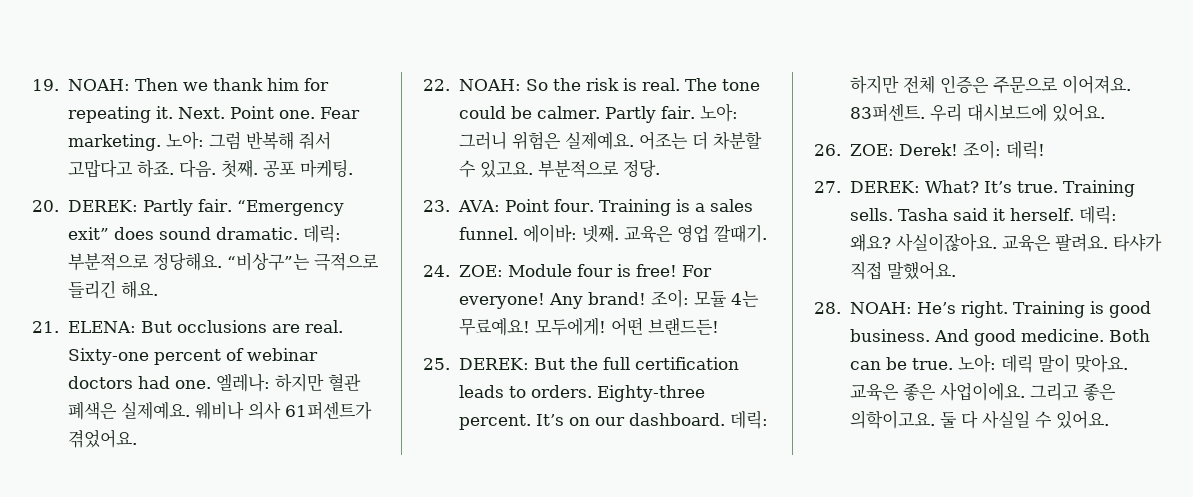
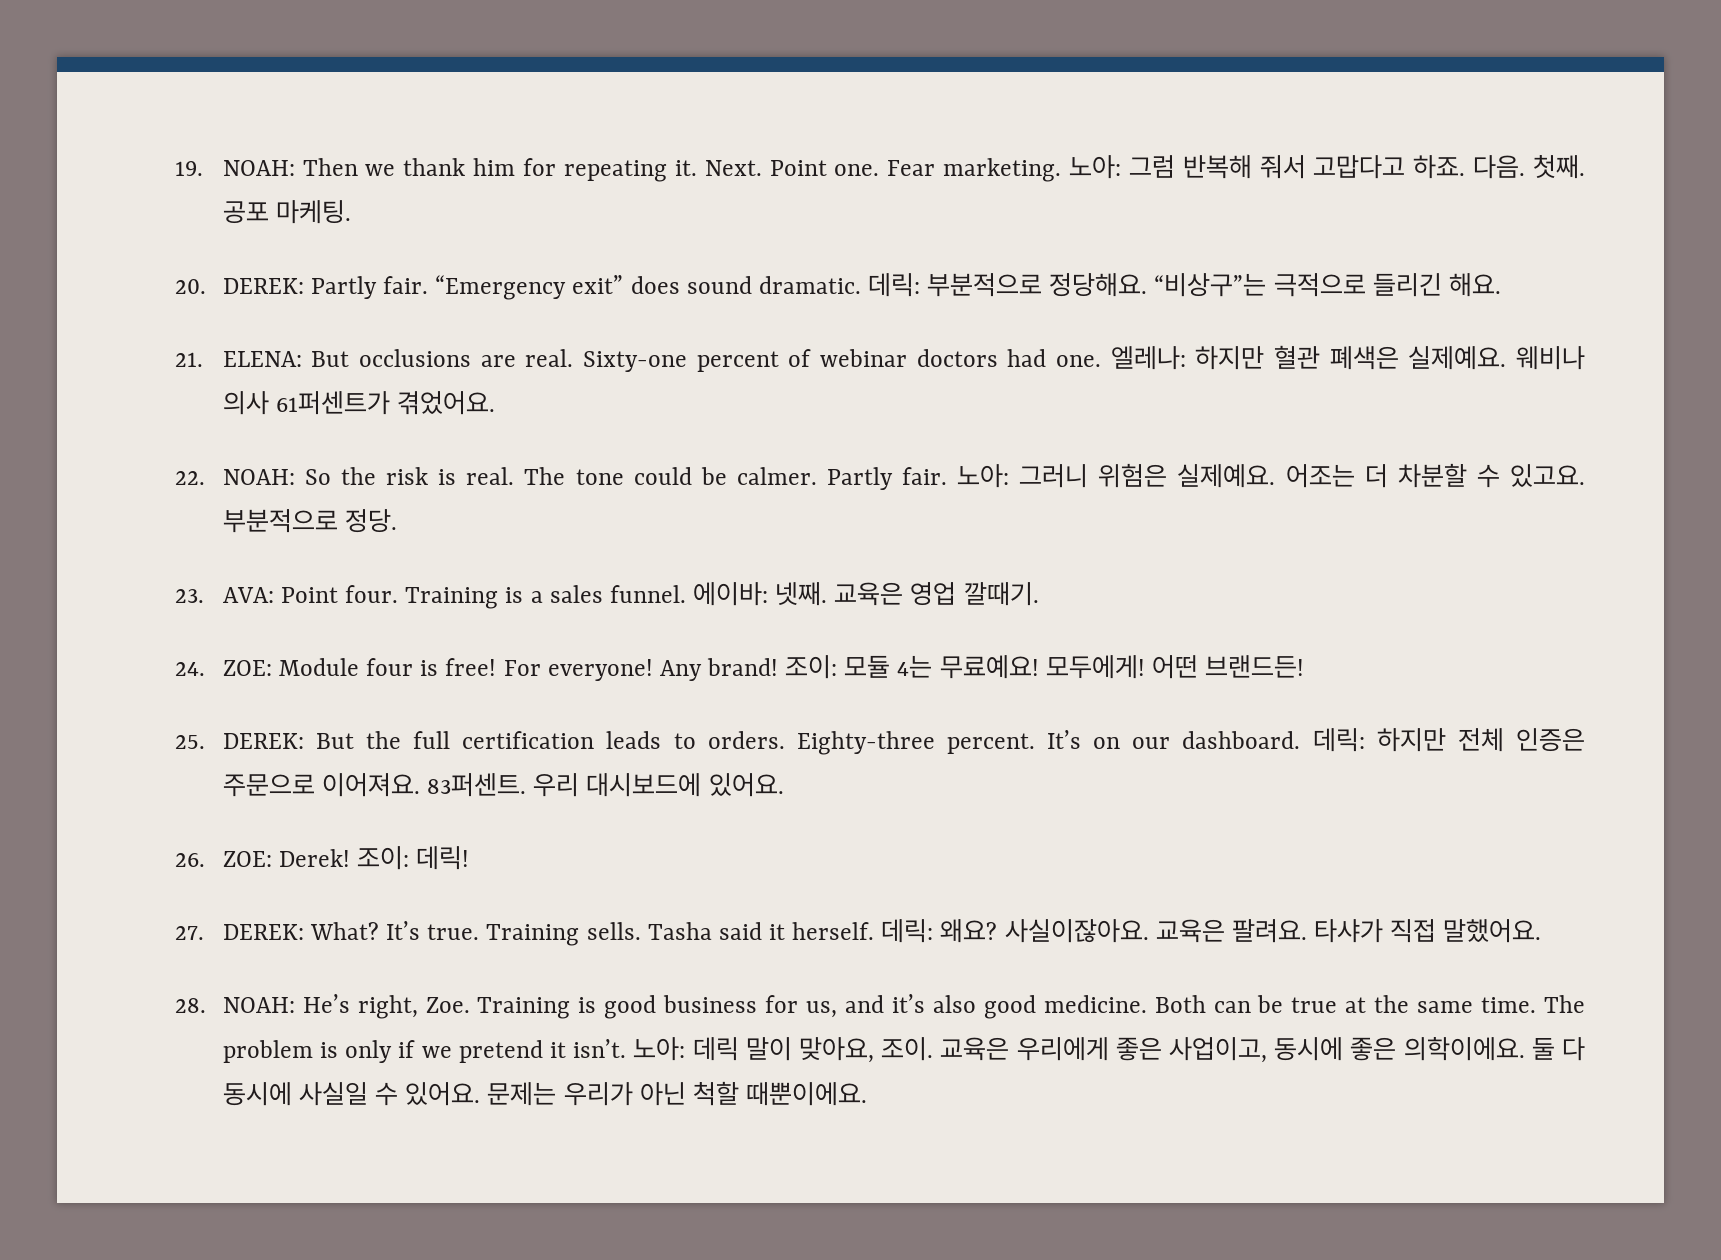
- 28. NOAH: He’s right. Training is good business. And good medicine.
+ 28. NOAH: He’s right, Zoe. Training is good business for us, and it’s also good medicine.
- Both can be true. 노아: 데릭 말이 맞아요. 교육은 좋은 사업이에요. 그리고 좋은 의학이고요.
+ Both can be true at the same time. The problem is only if we pretend it isn’t. 노아: 데릭 말이 맞아요, 조이. 교육은 우리에게 좋은 사업이고, 동시에 좋은 의학이에요.
- 둘 다 사실일 수 있어요.
+ 둘 다 동시에 사실일 수 있어요.
+ 문제는 우리가 아닌 척할 때뿐이에요.

